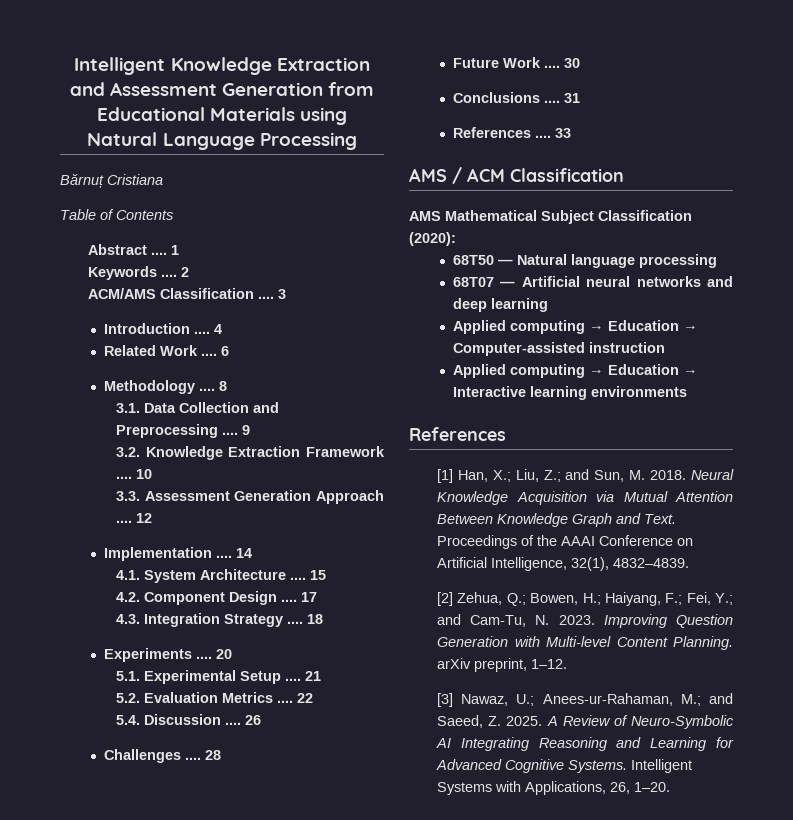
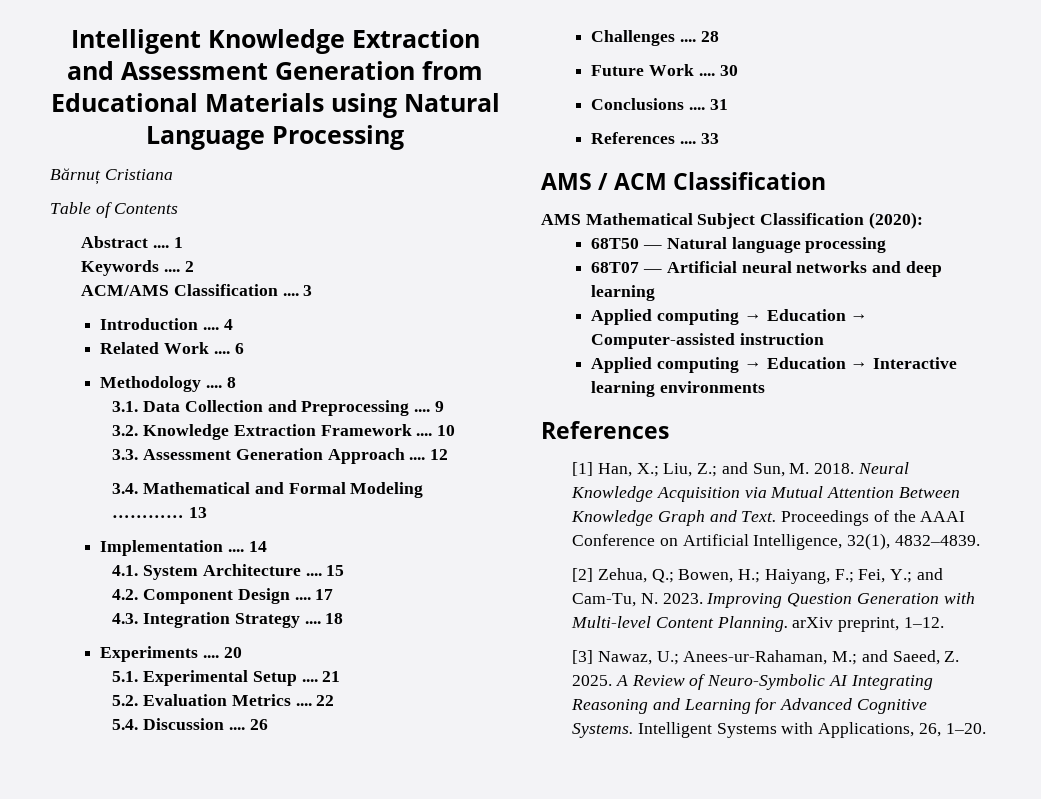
+ 3.4. Mathematical and Formal Modeling ………… 13

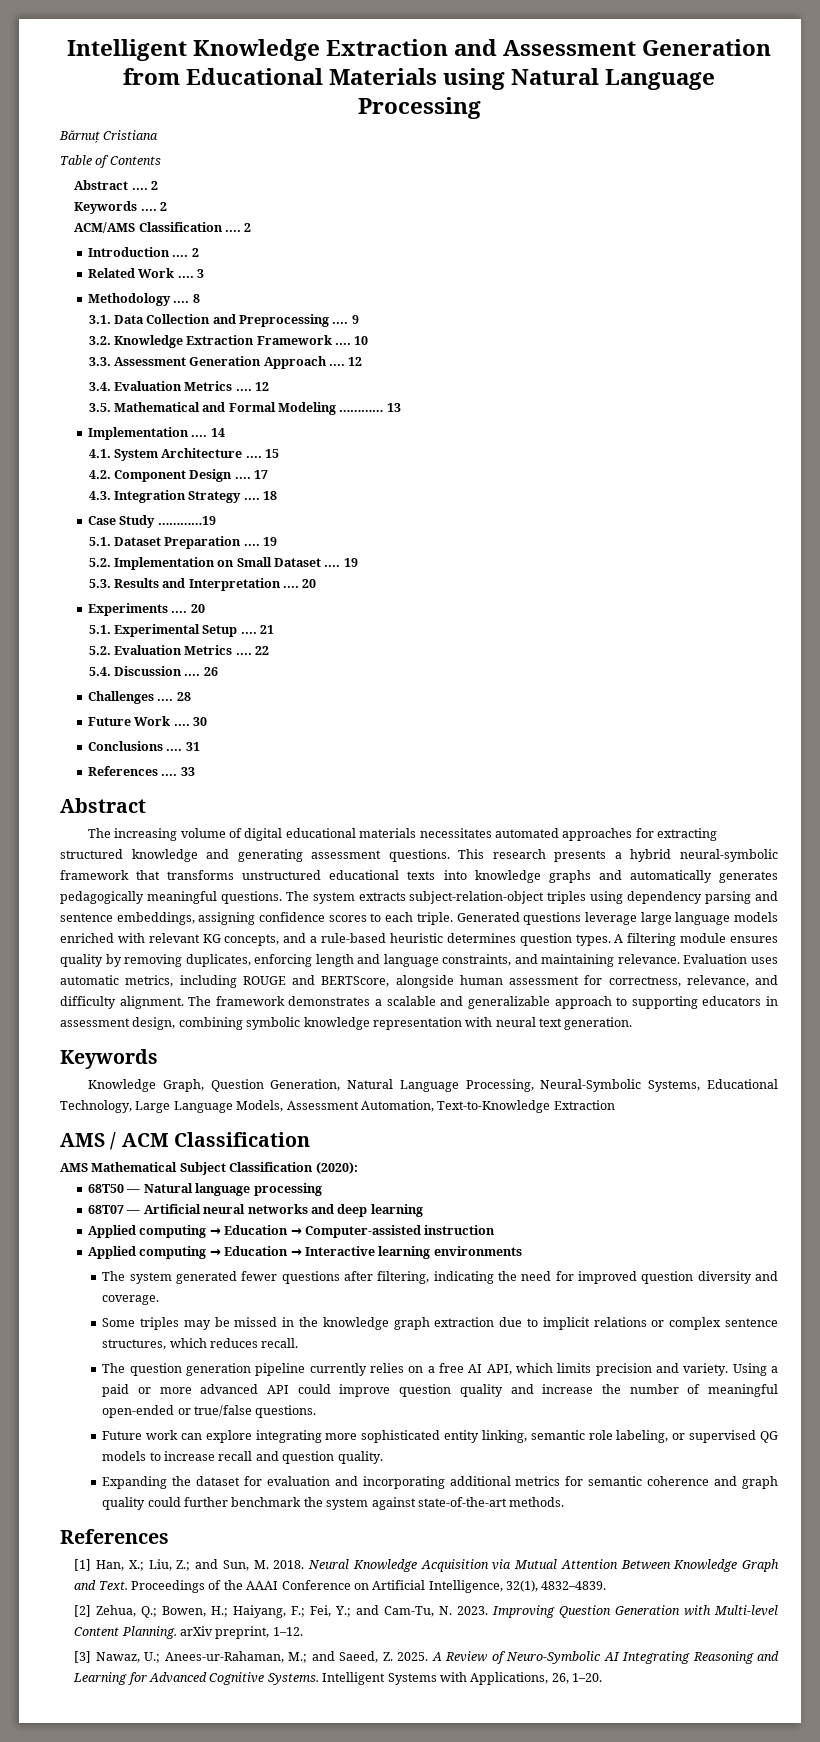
- Abstract .... 1
+ Abstract .... 2
- ACM/AMS Classification .... 3
+ ACM/AMS Classification .... 2
- Introduction .... 4
+ Introduction .... 2
- 6
+ 3
- 3.4. Mathematical and Formal Modeling …………
+ 3.4. Evaluation Metrics .... 12
+ 3.5. Mathematical and Formal Modeling …………
+ Case Study …………19
+ 5.1. Dataset Preparation .... 19
+ 5.2. Implementation on Small Dataset .... 19
+ 5.3. Results and Interpretation .... 20
  33
+ Abstract
+ The increasing volume of digital educational materials necessitates automated approaches for extracting structured knowledge and generating assessment questions. This research presents a hybrid neural-symbolic framework that transforms unstructured educational texts into knowledge graphs and automatically generates pedagogically meaningful questions. The system extracts subject-relation-object triples using dependency parsing and sentence embeddings, assigning confidence scores to each triple. Generated questions leverage large language models enriched with relevant KG concepts, and a rule-based heuristic determines question types. A filtering module ensures quality by removing duplicates, enforcing length and language constraints, and maintaining relevance. Evaluation uses automatic metrics, including ROUGE and BERTScore, alongside human assessment for correctness, relevance, and difficulty alignment. The framework demonstrates a scalable and generalizable approach to supporting educators in assessment design, combining symbolic knowledge representation with neural text generation.
+ Keywords
+ Knowledge Graph, Question Generation, Natural Language Processing, Neural-Symbolic Systems, Educational Technology, Large Language Models, Assessment Automation, Text-to-Knowledge Extraction
+ The system generated fewer questions after filtering, indicating the need for improved question diversity and coverage.
+ Some triples may be missed in the knowledge graph extraction due to implicit relations or complex sentence structures, which reduces recall.
+ The question generation pipeline currently relies on a free AI API, which limits precision and variety. Using a paid or more advanced API could improve question quality and increase the number of meaningful open-ended or true/false questions.
+ Future work can explore integrating more sophisticated entity linking, semantic role labeling, or supervised QG models to increase recall and question quality.
+ Expanding the dataset for evaluation and incorporating additional metrics for semantic coherence and graph quality could further benchmark the system against state-of-the-art methods.

